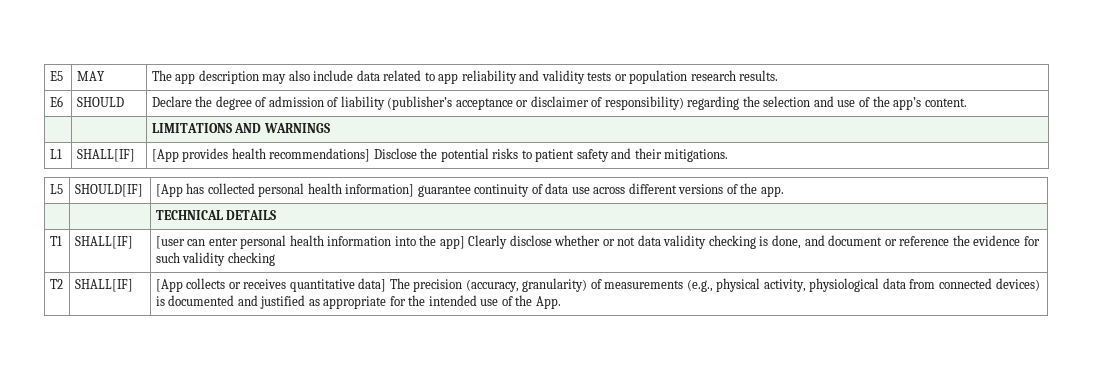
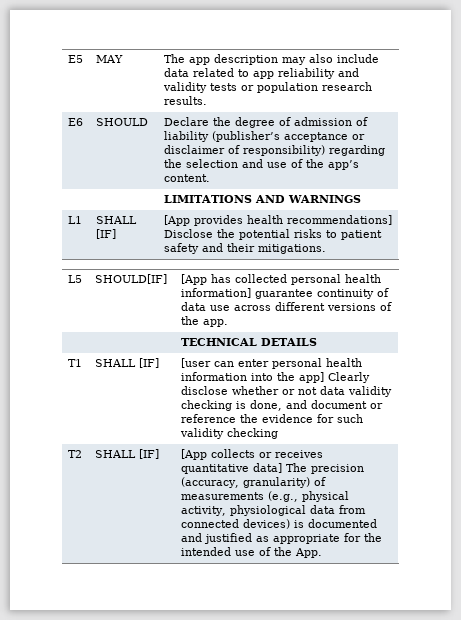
- L1 | SHALL[IF] | [App provides health recommendations] Disclose the potential risks to patient safety and their mitigations.
+ L1 | SHALL [IF] | [App provides health recommendations] Disclose the potential risks to patient safety and their mitigations.
- T1 | SHALL[IF] | [user can enter personal health information into the app] Clearly disclose whether or not data validity checking is done, and document or reference the evidence for such validity checking
+ T1 | SHALL [IF] | [user can enter personal health information into the app] Clearly disclose whether or not data validity checking is done, and document or reference the evidence for such validity checking
- T2 | SHALL[IF] | [App collects or receives quantitative data] The precision (accuracy, granularity) of measurements (e.g., physical activity, physiological data from connected devices) is documented and justified as appropriate for the intended use of the App.
+ T2 | SHALL [IF] | [App collects or receives quantitative data] The precision (accuracy, granularity) of measurements (e.g., physical activity, physiological data from connected devices) is documented and justified as appropriate for the intended use of the App.

